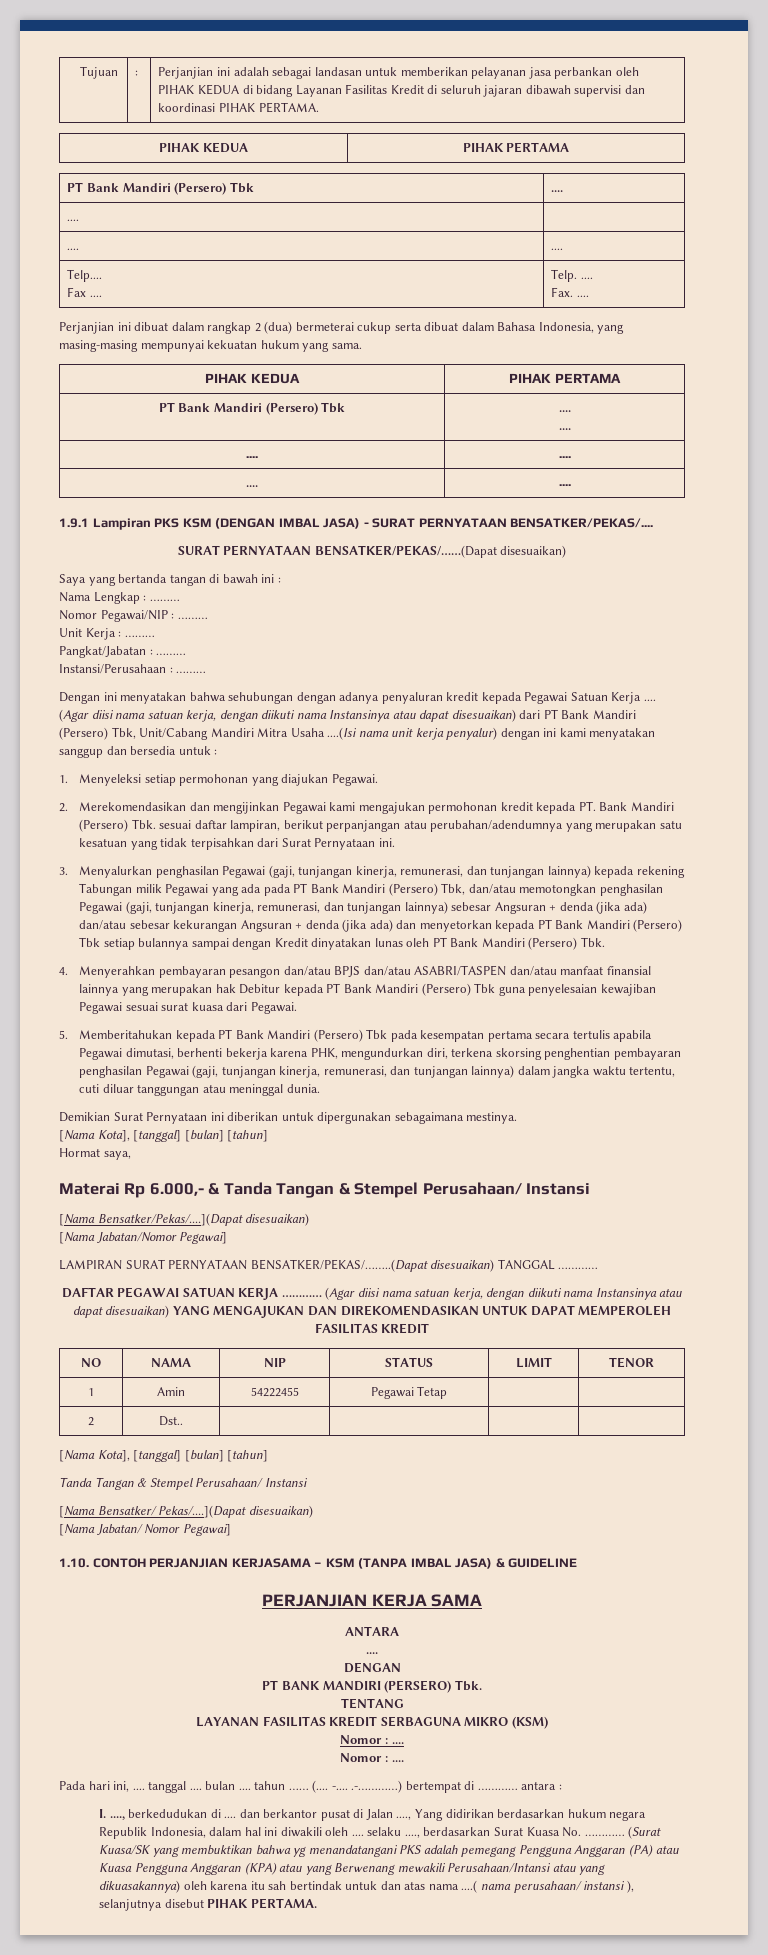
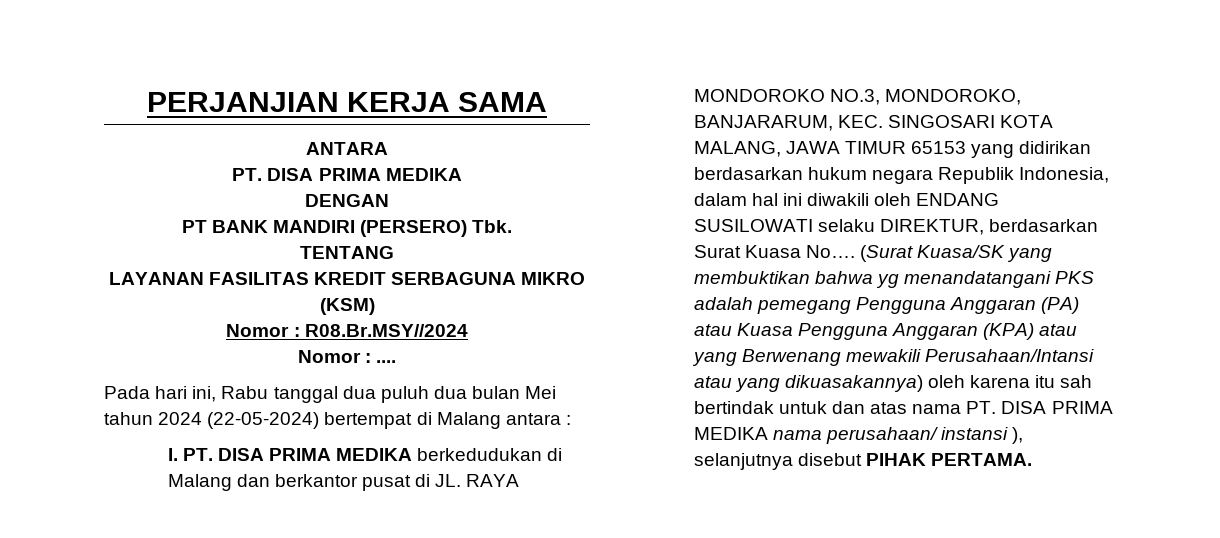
- Tujuan | : | Perjanjian ini adalah sebagai landasan untuk memberikan pelayanan jasa perbankan oleh PIHAK KEDUA di bidang Layanan Fasilitas Kredit di seluruh jajaran dibawah supervisi dan koordinasi PIHAK PERTAMA.
- PIHAK KEDUA | PIHAK PERTAMA
- PT Bank Mandiri (Persero) Tbk | ....
- .... |
- .... | ....
- Telp....
- Fax .... | Telp. ....
- Fax. ....
- Perjanjian ini dibuat dalam rangkap 2 (dua) bermeterai cukup serta dibuat dalam Bahasa Indonesia, yang masing-masing mempunyai kekuatan hukum yang sama.
- PIHAK KEDUA | PIHAK PERTAMA
- PT Bank Mandiri (Persero) Tbk | ....
- ....
- .... | ....
- .... | ....
- 1.9.1 Lampiran PKS KSM (DENGAN IMBAL JASA) - SURAT PERNYATAAN BENSATKER/PEKAS/....
- SURAT PERNYATAAN BENSATKER/PEKAS/……(Dapat disesuaikan)
- Saya yang bertanda tangan di bawah ini :
- Nama Lengkap : ………
- Nomor Pegawai/NIP : ………
- Unit Kerja : ………
- Pangkat/Jabatan : ………
- Instansi/Perusahaan : ………
- Dengan ini menyatakan bahwa sehubungan dengan adanya penyaluran kredit kepada Pegawai Satuan Kerja .... (Agar diisi nama satuan kerja, dengan diikuti nama Instansinya atau dapat disesuaikan) dari PT Bank Mandiri (Persero) Tbk, Unit/Cabang Mandiri Mitra Usaha ....(Isi nama unit kerja penyalur) dengan ini kami menyatakan sanggup dan bersedia untuk :
- 1. Menyeleksi setiap permohonan yang diajukan Pegawai.
- 2. Merekomendasikan dan mengijinkan Pegawai kami mengajukan permohonan kredit kepada PT. Bank Mandiri (Persero) Tbk. sesuai daftar lampiran, berikut perpanjangan atau perubahan/adendumnya yang merupakan satu kesatuan yang tidak terpisahkan dari Surat Pernyataan ini.
- 3. Menyalurkan penghasilan Pegawai (gaji, tunjangan kinerja, remunerasi, dan tunjangan lainnya) kepada rekening Tabungan milik Pegawai yang ada pada PT Bank Mandiri (Persero) Tbk, dan/atau memotongkan penghasilan Pegawai (gaji, tunjangan kinerja, remunerasi, dan tunjangan lainnya) sebesar Angsuran + denda (jika ada) dan/atau sebesar kekurangan Angsuran + denda (jika ada) dan menyetorkan kepada PT Bank Mandiri (Persero) Tbk setiap bulannya sampai dengan Kredit dinyatakan lunas oleh PT Bank Mandiri (Persero) Tbk.
- 4. Menyerahkan pembayaran pesangon dan/atau BPJS dan/atau ASABRI/TASPEN dan/atau manfaat finansial lainnya yang merupakan hak Debitur kepada PT Bank Mandiri (Persero) Tbk guna penyelesaian kewajiban Pegawai sesuai surat kuasa dari Pegawai.
- 5. Memberitahukan kepada PT Bank Mandiri (Persero) Tbk pada kesempatan pertama secara tertulis apabila Pegawai dimutasi, berhenti bekerja karena PHK, mengundurkan diri, terkena skorsing penghentian pembayaran penghasilan Pegawai (gaji, tunjangan kinerja, remunerasi, dan tunjangan lainnya) dalam jangka waktu tertentu, cuti diluar tanggungan atau meninggal dunia.
- Demikian Surat Pernyataan ini diberikan untuk dipergunakan sebagaimana mestinya.
- [Nama Kota], [tanggal] [bulan] [tahun]
- Hormat saya,
- Materai Rp 6.000,- & Tanda Tangan & Stempel Perusahaan/ Instansi
- [Nama Bensatker/Pekas/....](Dapat disesuaikan)
- [Nama Jabatan/Nomor Pegawai]
- LAMPIRAN SURAT PERNYATAAN BENSATKER/PEKAS/……..(Dapat disesuaikan) TANGGAL …………
- DAFTAR PEGAWAI SATUAN KERJA ………… (Agar diisi nama satuan kerja, dengan diikuti nama Instansinya atau dapat disesuaikan) YANG MENGAJUKAN DAN DIREKOMENDASIKAN UNTUK DAPAT MEMPEROLEH FASILITAS KREDIT
- NO | NAMA | NIP | STATUS | LIMIT | TENOR
- 1 | Amin | 54222455 | Pegawai Tetap | |
- 2 | Dst.. | | | |
- [Nama Kota], [tanggal] [bulan] [tahun]
- Tanda Tangan & Stempel Perusahaan/ Instansi
- [Nama Bensatker/ Pekas/....](Dapat disesuaikan)
- [Nama Jabatan/ Nomor Pegawai]
- 1.10. CONTOH PERJANJIAN KERJASAMA – KSM (TANPA IMBAL JASA) & GUIDELINE
  ANTARA
- ....
+ PT. DISA PRIMA MEDIKA
  LAYANAN FASILITAS KREDIT SERBAGUNA MIKRO (KSM)
- Nomor : ....
+ Nomor : R08.Br.MSY//2024
- Pada hari ini, .... tanggal .... bulan .... tahun …… (.... -.... .-…………) bertempat di ………… antara :
+ Pada hari ini, Rabu tanggal dua puluh dua bulan Mei tahun 2024 (22-05-2024) bertempat di Malang antara :
- I. ...., berkedudukan di .... dan berkantor pusat di Jalan ...., Yang didirikan berdasarkan hukum negara Republik Indonesia, dalam hal ini diwakili oleh .... selaku ...., berdasarkan Surat Kuasa No. …………
+ I. PT. DISA PRIMA MEDIKA berkedudukan di Malang dan berkantor pusat di JL. RAYA MONDOROKO NO.3, MONDOROKO, BANJARARUM, KEC. SINGOSARI KOTA MALANG, JAWA TIMUR 65153 yang didirikan berdasarkan hukum negara Republik Indonesia, dalam hal ini diwakili oleh ENDANG SUSILOWATI selaku DIREKTUR, berdasarkan Surat Kuasa No….
- (Surat Kuasa/SK yang membuktikan bahwa yg menandatangani PKS adalah pemegang Pengguna Anggaran (PA) atau Kuasa Pengguna Anggaran (KPA) atau yang Berwenang mewakili Perusahaan/Intansi atau yang dikuasakannya) oleh karena itu sah bertindak untuk dan atas nama ....( nama perusahaan/ instansi ), selanjutnya disebut PIHAK PERTAMA.
+ (Surat Kuasa/SK yang membuktikan bahwa yg menandatangani PKS adalah pemegang Pengguna Anggaran (PA) atau Kuasa Pengguna Anggaran (KPA) atau yang Berwenang mewakili Perusahaan/Intansi atau yang dikuasakannya) oleh karena itu sah bertindak untuk dan atas nama PT. DISA PRIMA MEDIKA nama perusahaan/ instansi ), selanjutnya disebut PIHAK PERTAMA.

